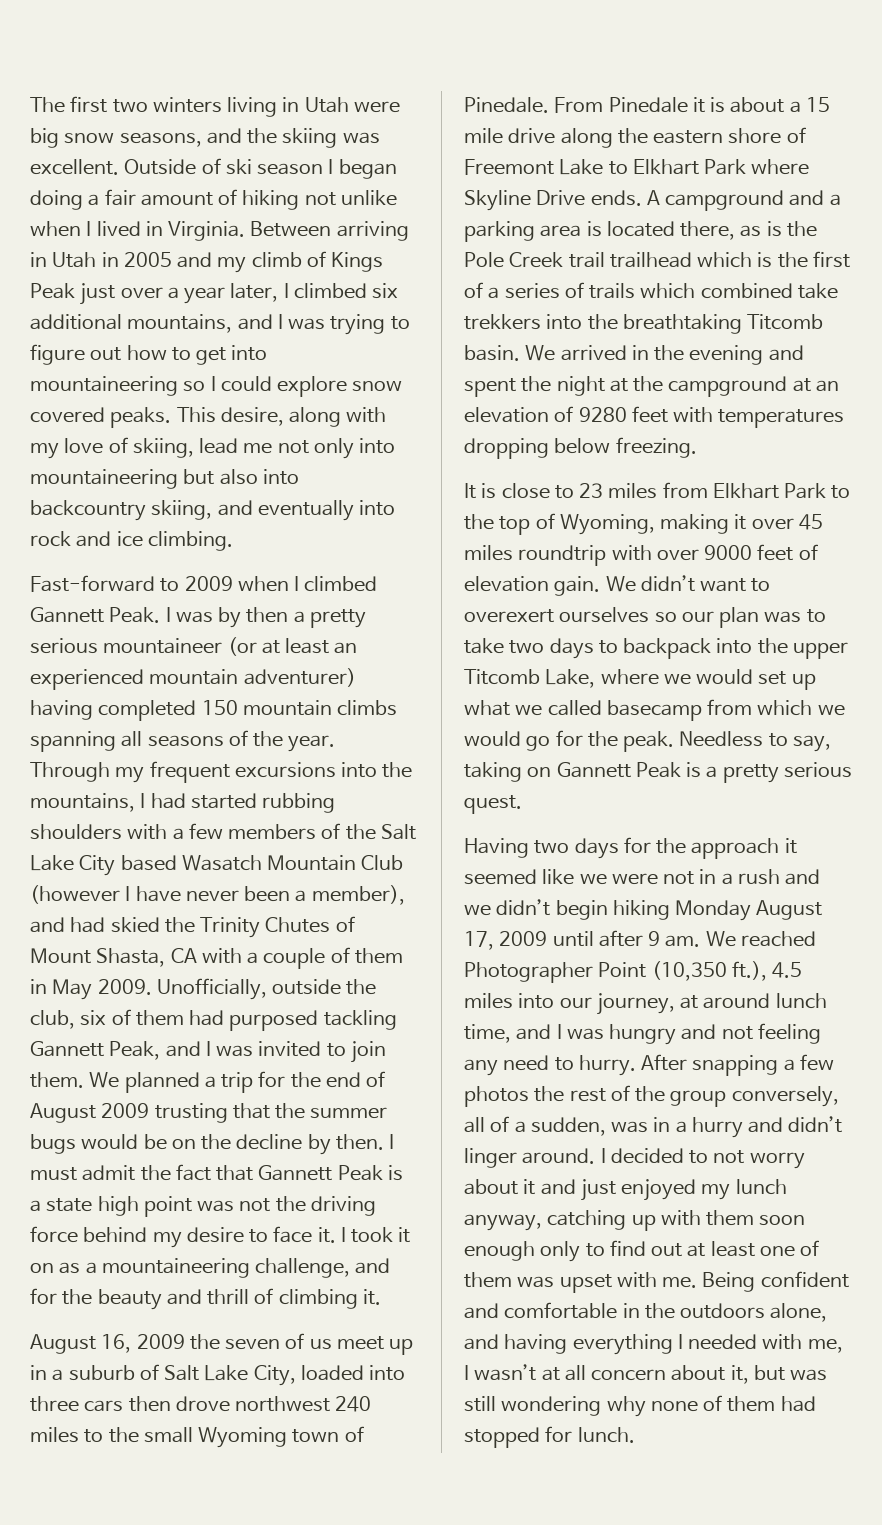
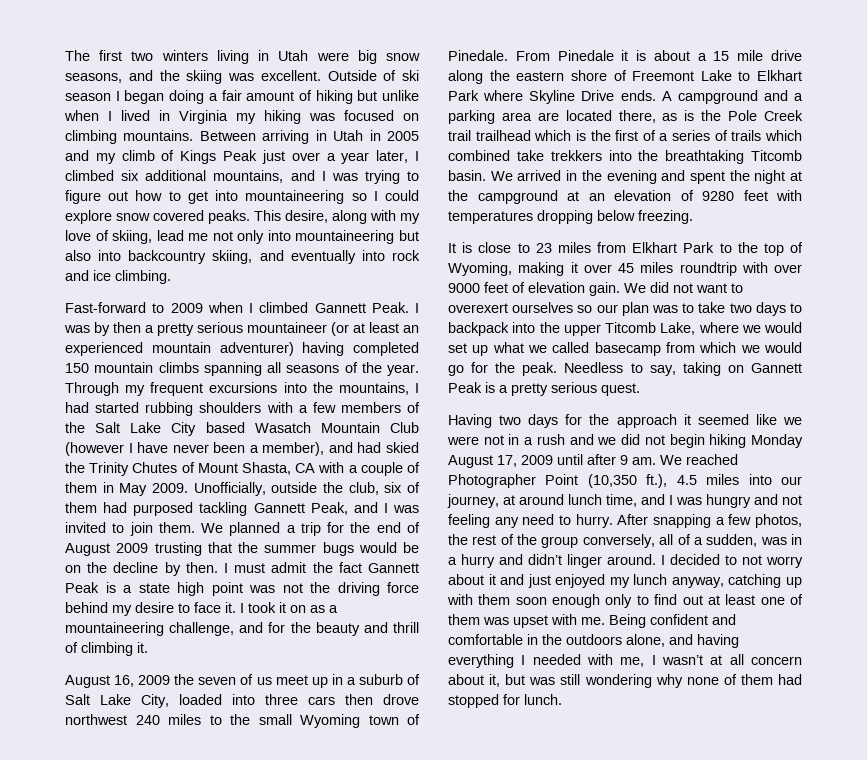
- Outside of ski season I began doing a fair amount of hiking not unlike when I lived in Virginia.
+ Outside of ski season I began doing a fair amount of hiking but unlike when I lived in Virginia my hiking was focused on climbing mountains.
- I must admit the fact that Gannett Peak is a state high point was not the driving force behind my desire to face it.
+ I must admit the fact Gannett Peak is a state high point was not the driving force behind my desire to face it.
- A campground and a parking area is located there, as is the Pole Creek trail trailhead which is the first of a series of trails which combined take trekkers into the breathtaking Titcomb basin.
+ A campground and a parking area are located there, as is the Pole Creek trail trailhead which is the first of a series of trails which combined take trekkers into the breathtaking Titcomb basin.
- We didn’t want to overexert ourselves so our plan was to take two days to backpack into the upper Titcomb Lake, where we would set up what we called basecamp from which we would go for the peak.
+ We did not want to overexert ourselves so our plan was to take two days to backpack into the upper Titcomb Lake, where we would set up what we called basecamp from which we would go for the peak.
- Having two days for the approach it seemed like we were not in a rush and we didn’t begin hiking Monday August 17, 2009 until after 9 am.
+ Having two days for the approach it seemed like we were not in a rush and we did not begin hiking Monday August 17, 2009 until after 9 am.
- After snapping a few photos the rest of the group conversely, all of a sudden, was in a hurry and didn’t linger around.
+ After snapping a few photos, the rest of the group conversely, all of a sudden, was in a hurry and didn’t linger around.

